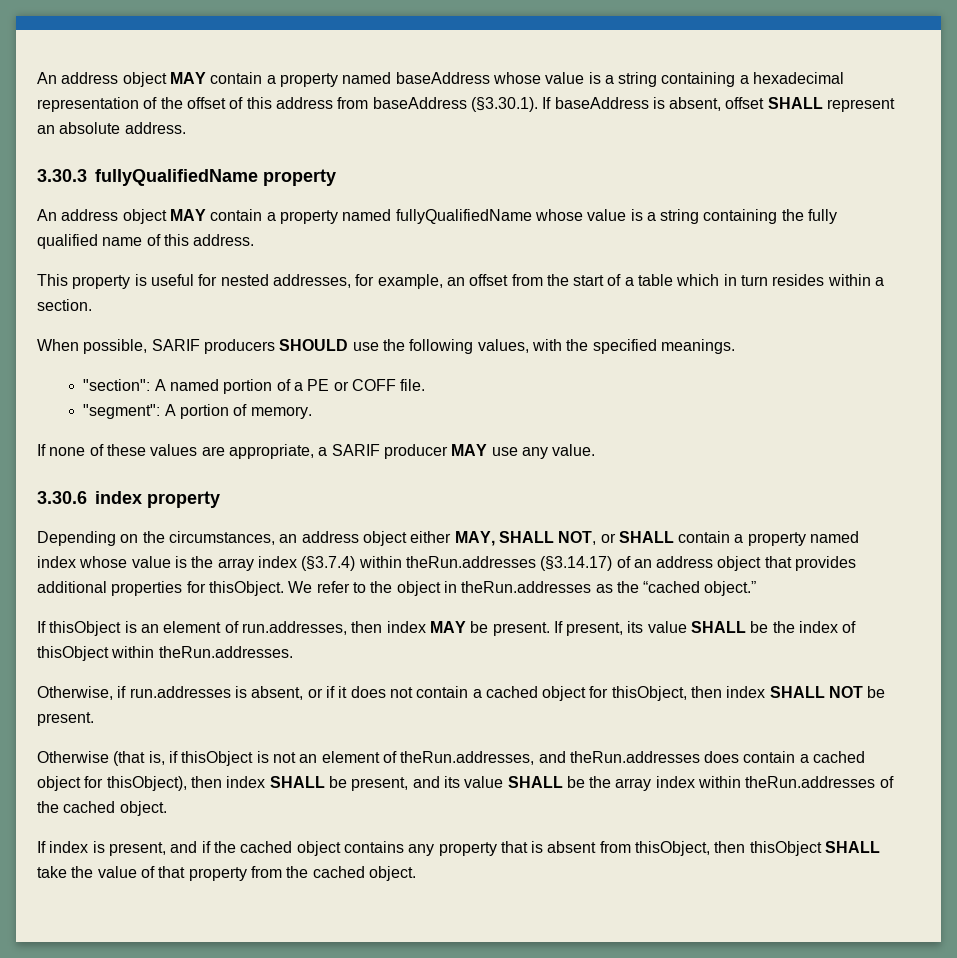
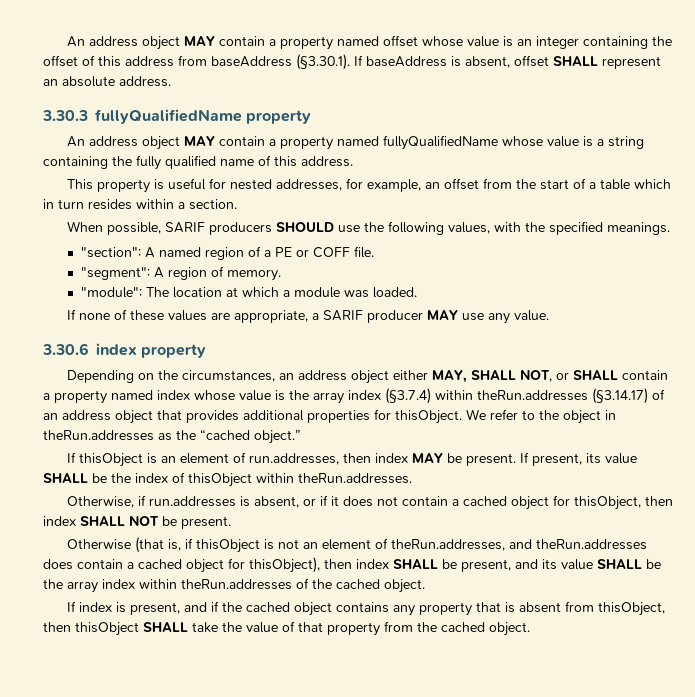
- An address object MAY contain a property named baseAddress whose value is a string containing a hexadecimal representation of the offset of this address from baseAddress (§3.30.1). If baseAddress is absent, offset SHALL represent an absolute address.
+ An address object MAY contain a property named offset whose value is an integer containing the offset of this address from baseAddress (§3.30.1). If baseAddress is absent, offset SHALL represent an absolute address.
- "section": A named portion of a PE or COFF file.
+ "section": A named region of a PE or COFF file.
- "segment": A portion of memory.
+ "segment": A region of memory.
+ "module": The location at which a module was loaded.

